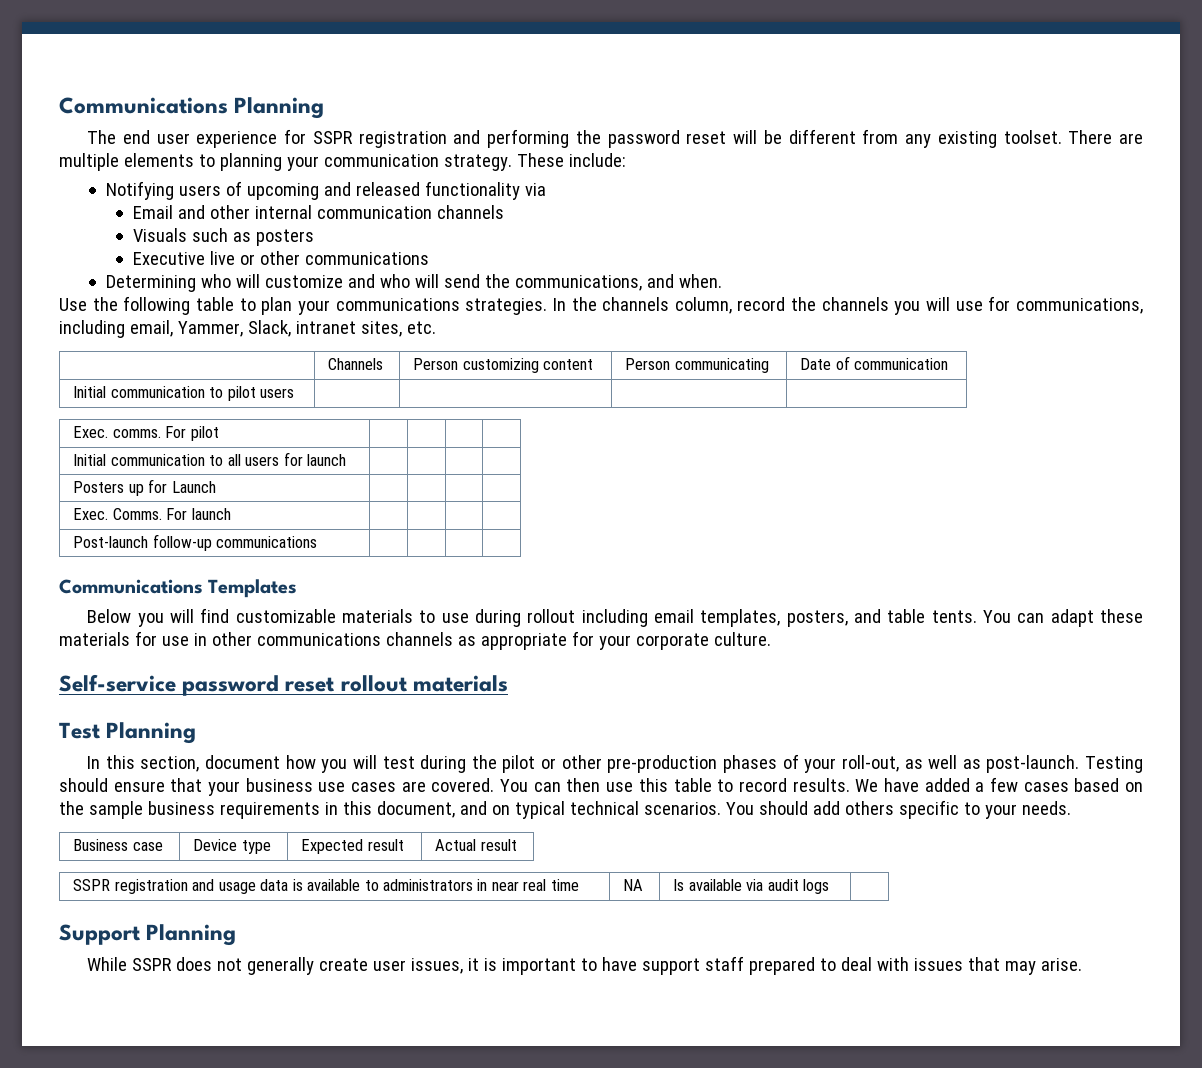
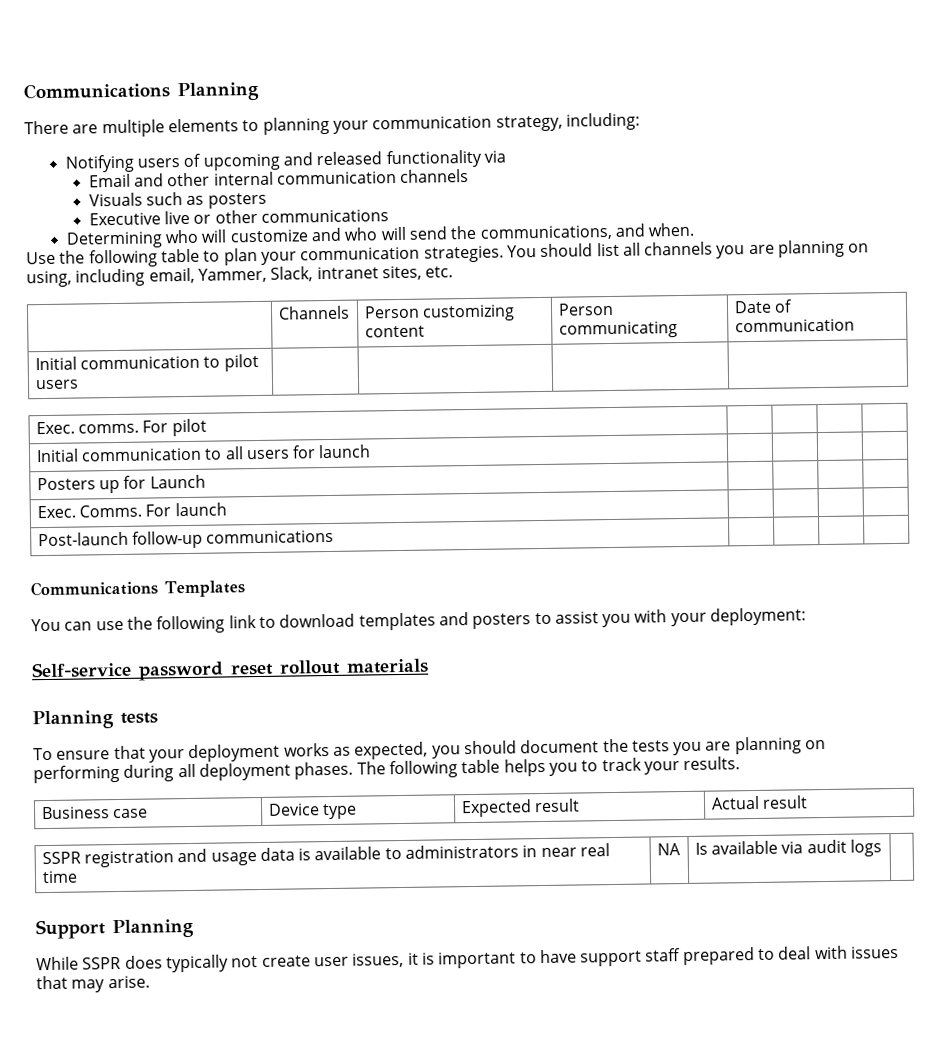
- The end user experience for SSPR registration and performing the password reset will be different from any existing toolset. There are multiple elements to planning your communication strategy. These include:
+ There are multiple elements to planning your communication strategy, including:
- Use the following table to plan your communications strategies. In the channels column, record the channels you will use for communications, including email, Yammer, Slack, intranet sites, etc.
+ Use the following table to plan your communication strategies. You should list all channels you are planning on using, including email, Yammer, Slack, intranet sites, etc.
- Below you will find customizable materials to use during rollout including email templates, posters, and table tents. You can adapt these materials for use in other communications channels as appropriate for your corporate culture.
+ You can use the following link to download templates and posters to assist you with your deployment:
- Test Planning
- In this section, document how you will test during the pilot or other pre-production phases of your roll-out, as well as post-launch. Testing should ensure that your business use cases are covered. You can then use this table to record results. We have added a few cases based on the sample business requirements in this document, and on typical technical scenarios. You should add others specific to your needs.
+ Planning tests
+ To ensure that your deployment works as expected, you should document the tests you are planning on performing during all deployment phases. The following table helps you to track your results.
- While SSPR does not generally create user issues, it is important to have support staff prepared to deal with issues that may arise.
+ While SSPR does typically not create user issues, it is important to have support staff prepared to deal with issues that may arise.

